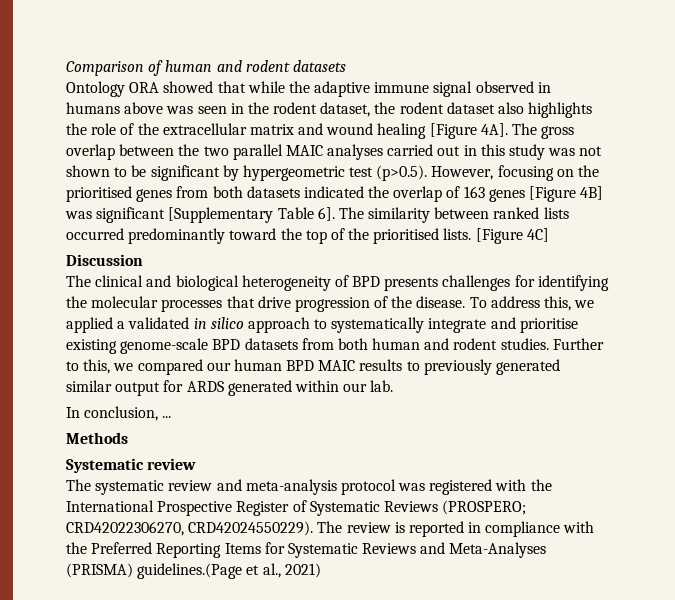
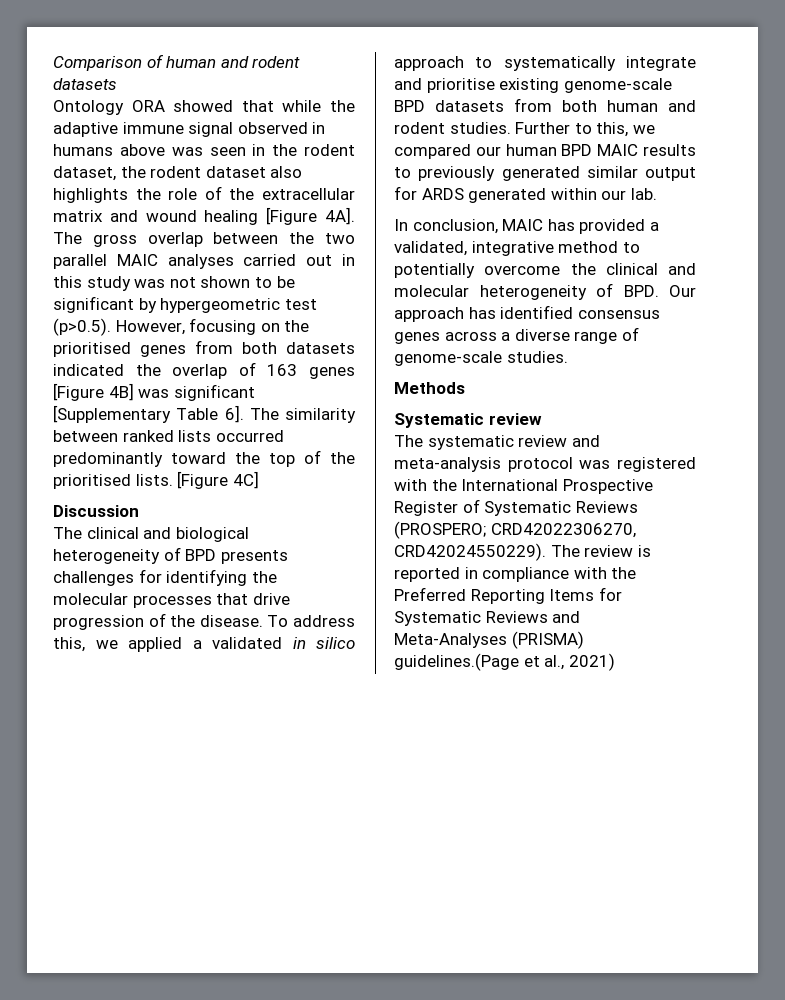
- In conclusion, ...
+ In conclusion, MAIC has provided a validated, integrative method to potentially overcome the clinical and molecular heterogeneity of BPD. Our approach has identified consensus genes across a diverse range of genome-scale studies.

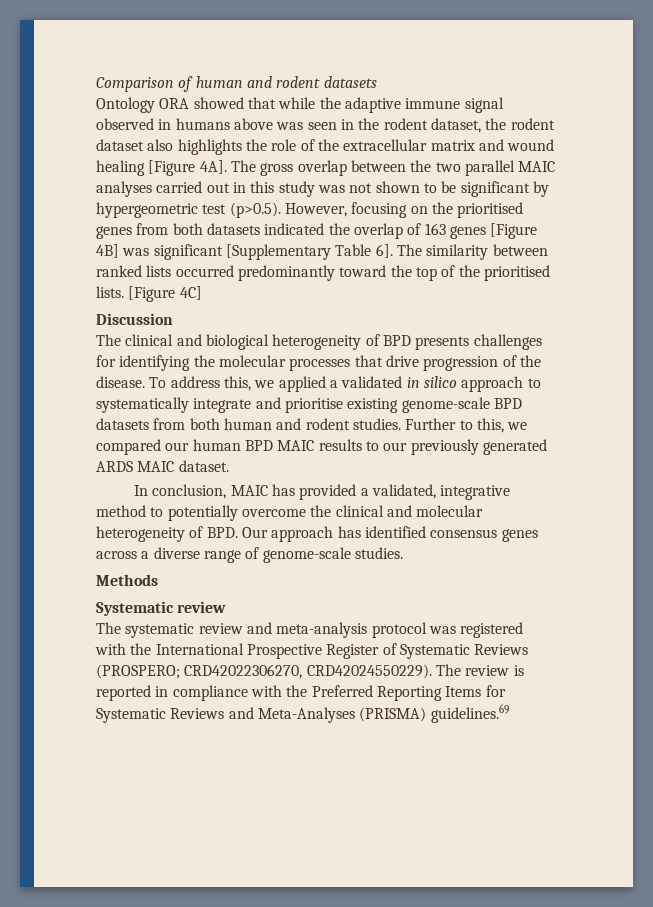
- Further to this, we compared our human BPD MAIC results to previously generated similar output for ARDS generated within our lab.
+ Further to this, we compared our human BPD MAIC results to our previously generated ARDS MAIC dataset.
- The review is reported in compliance with the Preferred Reporting Items for Systematic Reviews and Meta-Analyses (PRISMA) guidelines.(Page et al., 2021)
+ The review is reported in compliance with the Preferred Reporting Items for Systematic Reviews and Meta-Analyses (PRISMA) guidelines.69

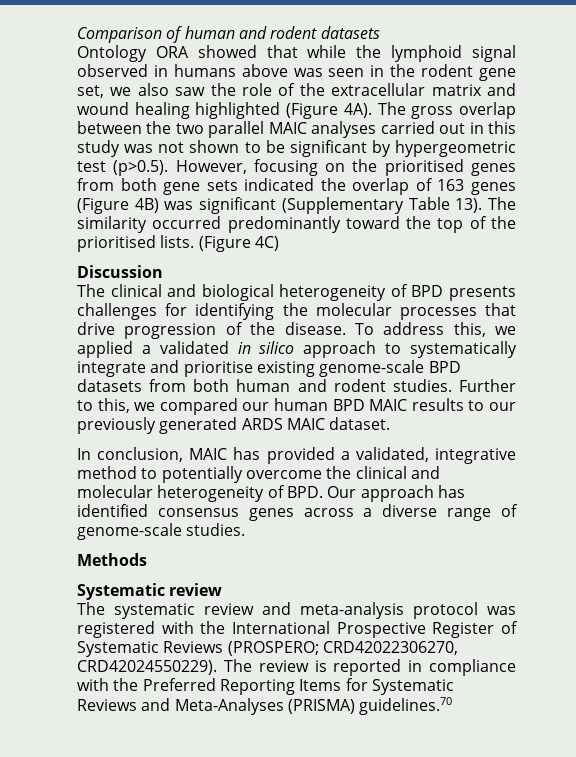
- Ontology ORA showed that while the adaptive immune signal observed in humans above was seen in the rodent dataset, the rodent dataset also highlights the role of the extracellular matrix and wound healing [Figure 4A].
+ Ontology ORA showed that while the lymphoid signal observed in humans above was seen in the rodent gene set, we also saw the role of the extracellular matrix and wound healing highlighted (Figure 4A).
- The gross overlap between the two parallel MAIC analyses carried out in this study was not shown to be significant by hypergeometric test (p>0.5). However, focusing on the prioritised genes from both datasets indicated the overlap of 163 genes [Figure 4B] was significant [Supplementary Table 6]. The similarity between ranked lists occurred predominantly toward the top of the prioritised lists.
+ The gross overlap between the two parallel MAIC analyses carried out in this study was not shown to be significant by hypergeometric test (p>0.5). However, focusing on the prioritised genes from both gene sets indicated the overlap of 163 genes (Figure 4B) was significant (Supplementary Table 13). The similarity occurred predominantly toward the top of the prioritised lists.
- [Figure 4C]
+ (Figure 4C)
- The review is reported in compliance with the Preferred Reporting Items for Systematic Reviews and Meta-Analyses (PRISMA) guidelines.69
+ The review is reported in compliance with the Preferred Reporting Items for Systematic Reviews and Meta-Analyses (PRISMA) guidelines.70

